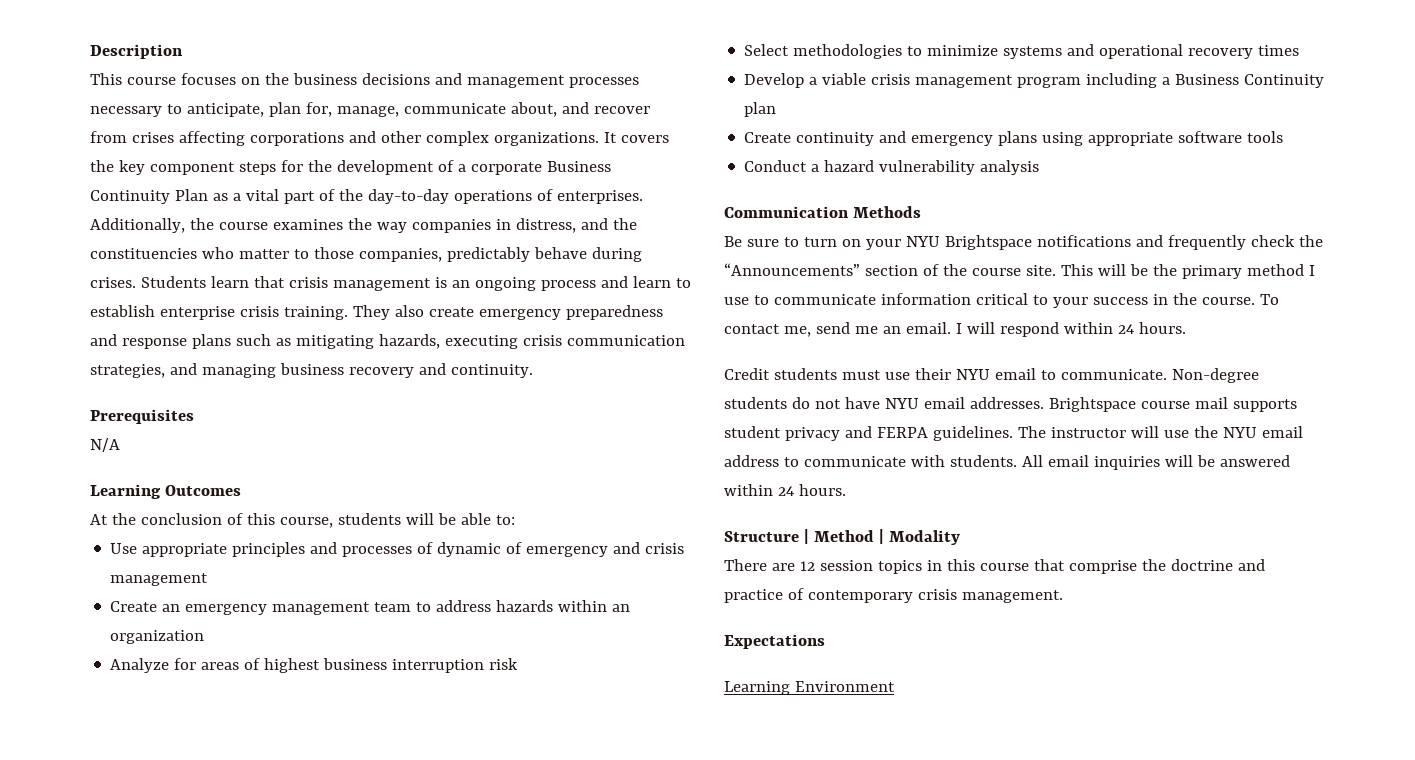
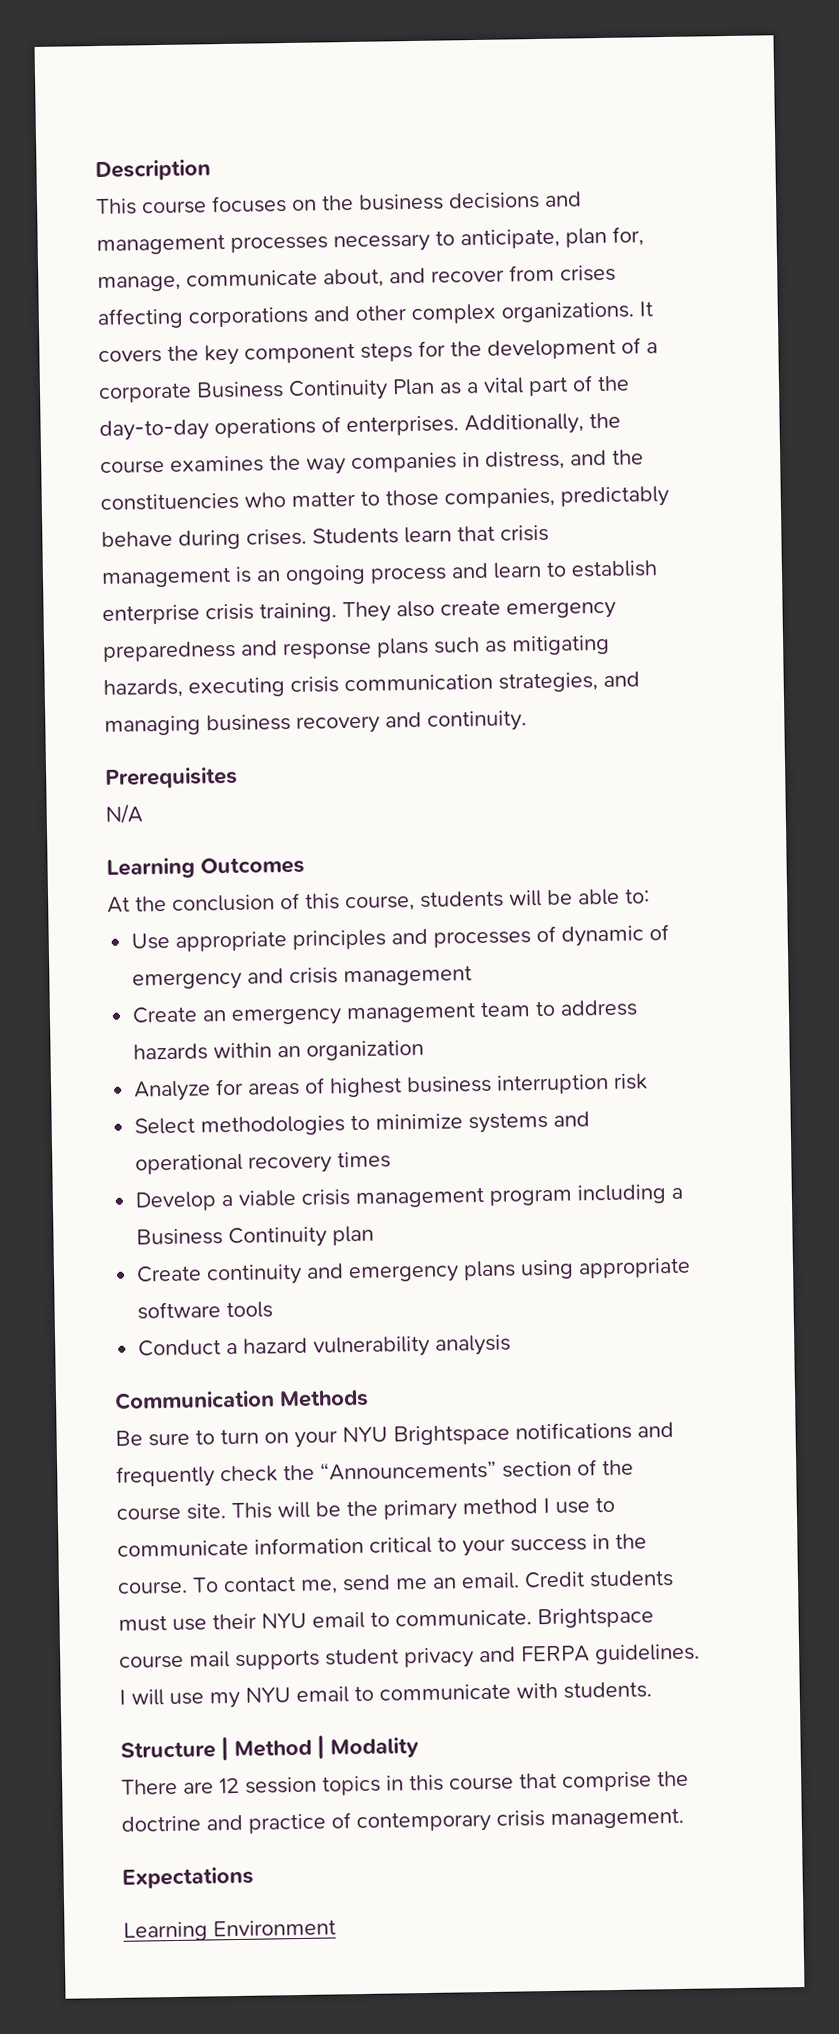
- To contact me, send me an email. I will respond within 24 hours.
- Credit students must use their NYU email to communicate.
+ To contact me, send me an email. Credit students must use their NYU email to communicate.
- Non-degree students do not have NYU email addresses.
- The instructor will use the NYU email address to communicate with students. All email inquiries will be answered within 24 hours.
+ I will use my NYU email to communicate with students.

